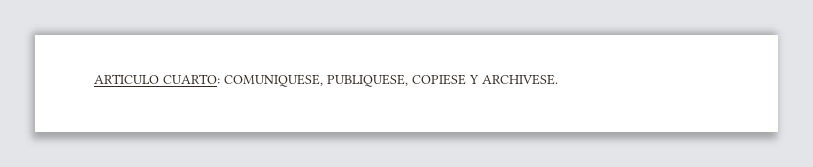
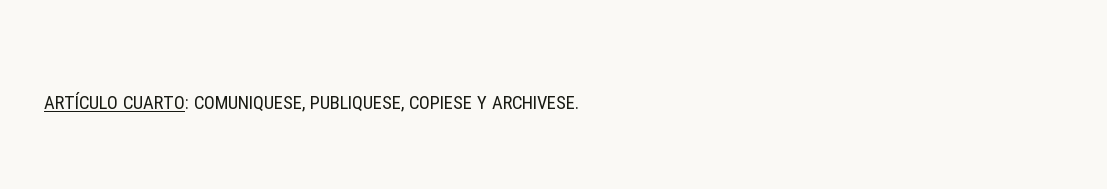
- ARTICULO CUARTO: COMUNIQUESE, PUBLIQUESE, COPIESE Y ARCHIVESE.
+ ARTÍCULO CUARTO: COMUNIQUESE, PUBLIQUESE, COPIESE Y ARCHIVESE.

